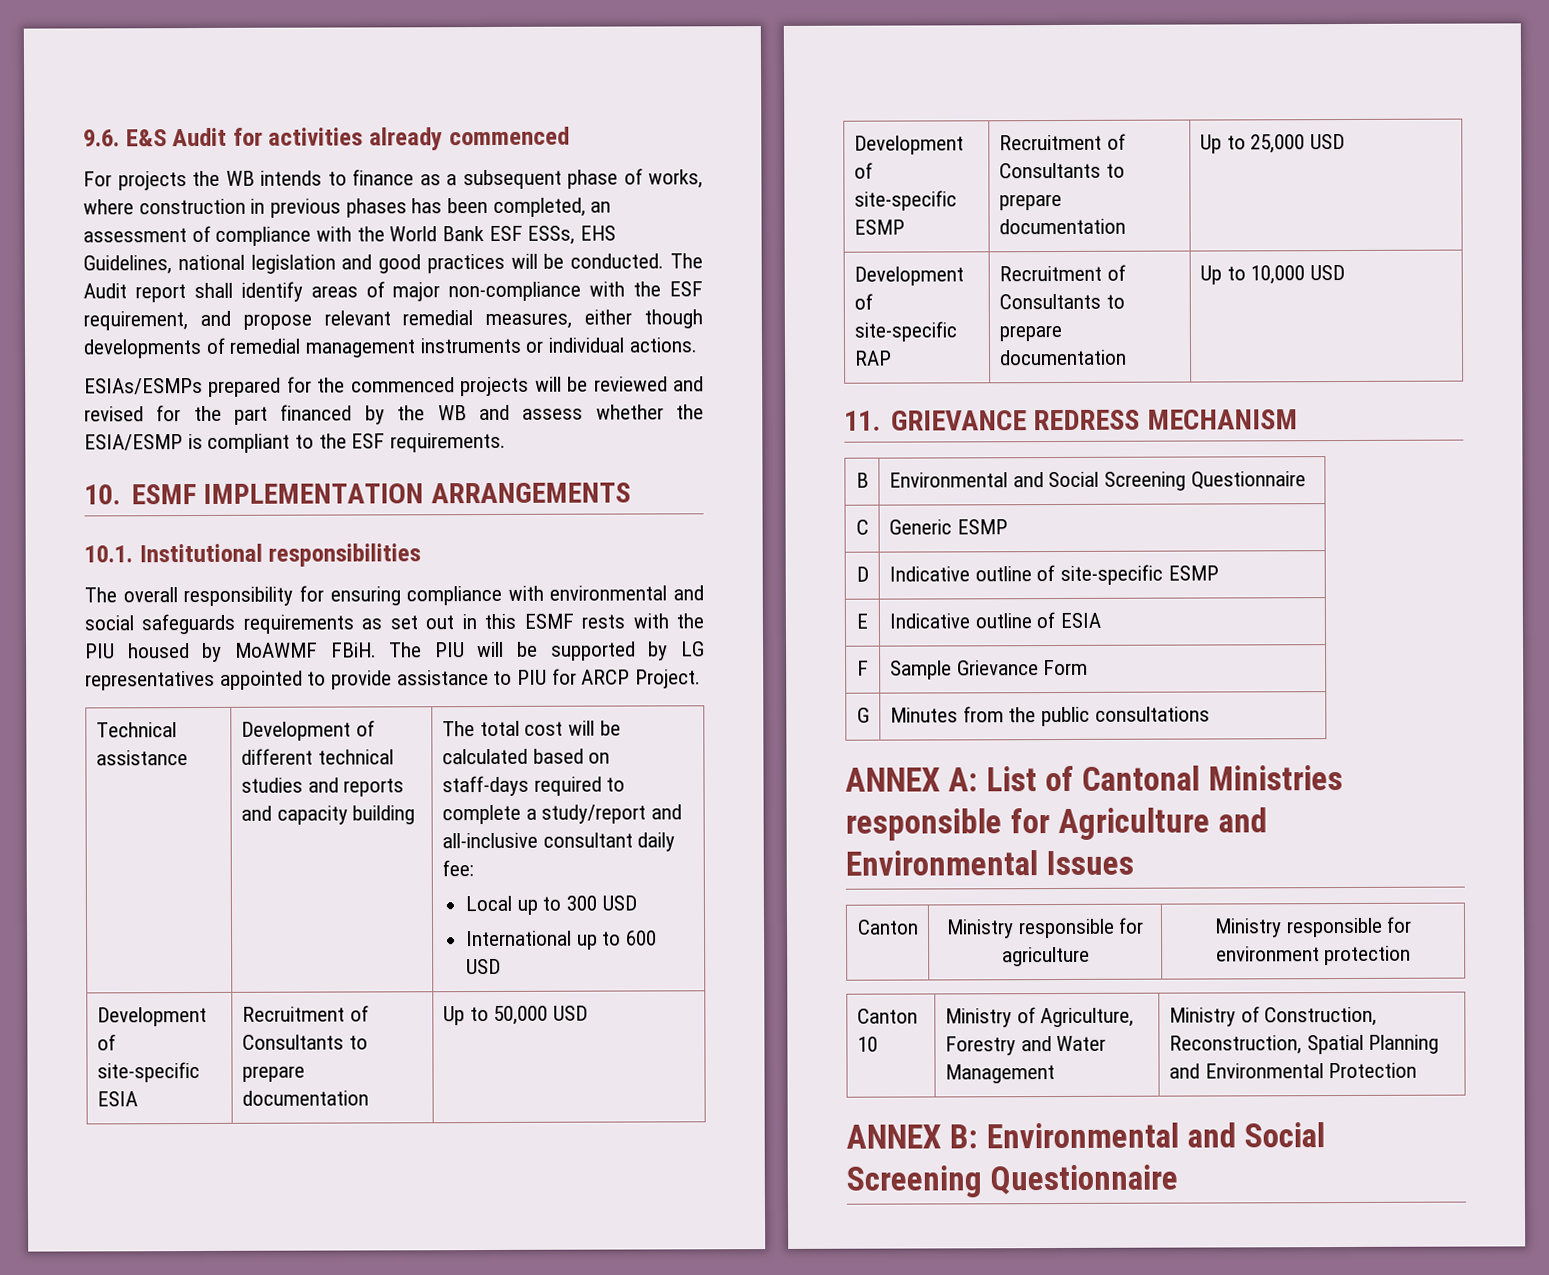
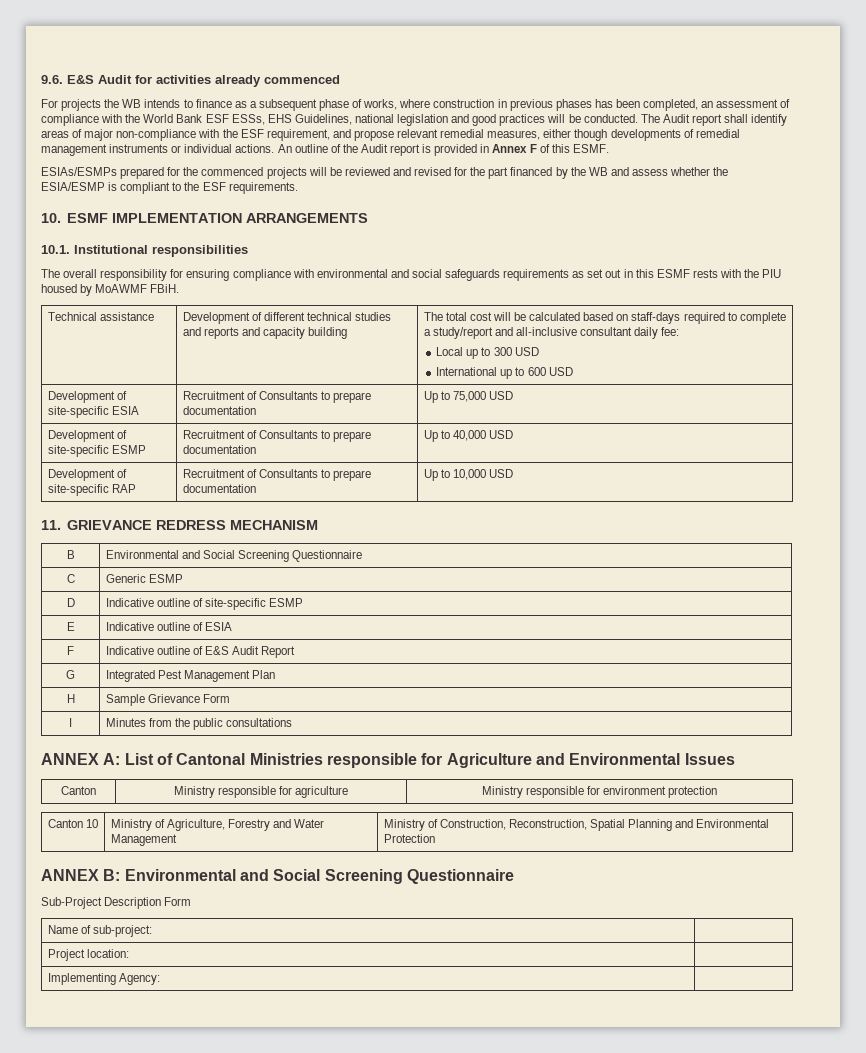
+ An outline of the Audit report is provided in Annex F of this ESMF.
- The PIU will be supported by LG representatives appointed to provide assistance to PIU for ARCP Project.
- Development of site‐specific ESIA | Recruitment of Consultants to prepare documentation | Up to 50,000 USD
+ Development of site‐specific ESIA | Recruitment of Consultants to prepare documentation | Up to 75,000 USD
- Development of site‐specific ESMP | Recruitment of Consultants to prepare documentation | Up to 25,000 USD
+ Development of site‐specific ESMP | Recruitment of Consultants to prepare documentation | Up to 40,000 USD
- F | Sample Grievance Form
+ F | Indicative outline of E&S Audit Report
+ G | Integrated Pest Management Plan
+ H | Sample Grievance Form
- G | Minutes from the public consultations
+ I | Minutes from the public consultations
+ Sub-Project Description Form
+ Name of sub-project: |
+ Project location: |
+ Implementing Agency: |

